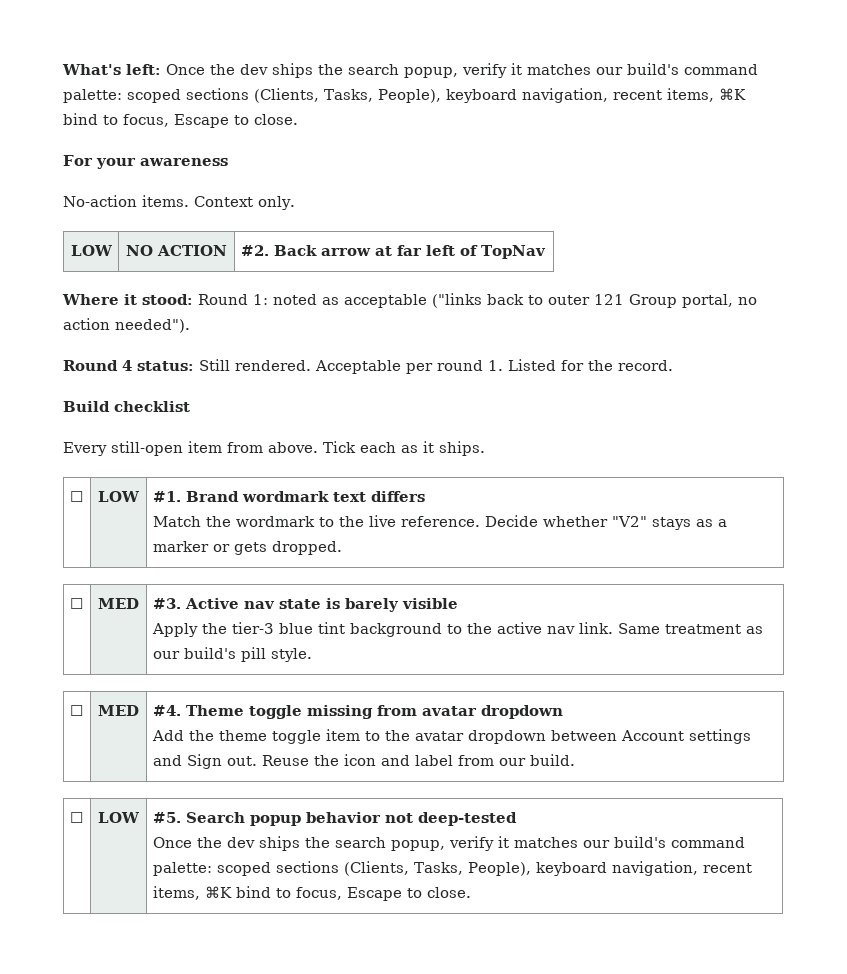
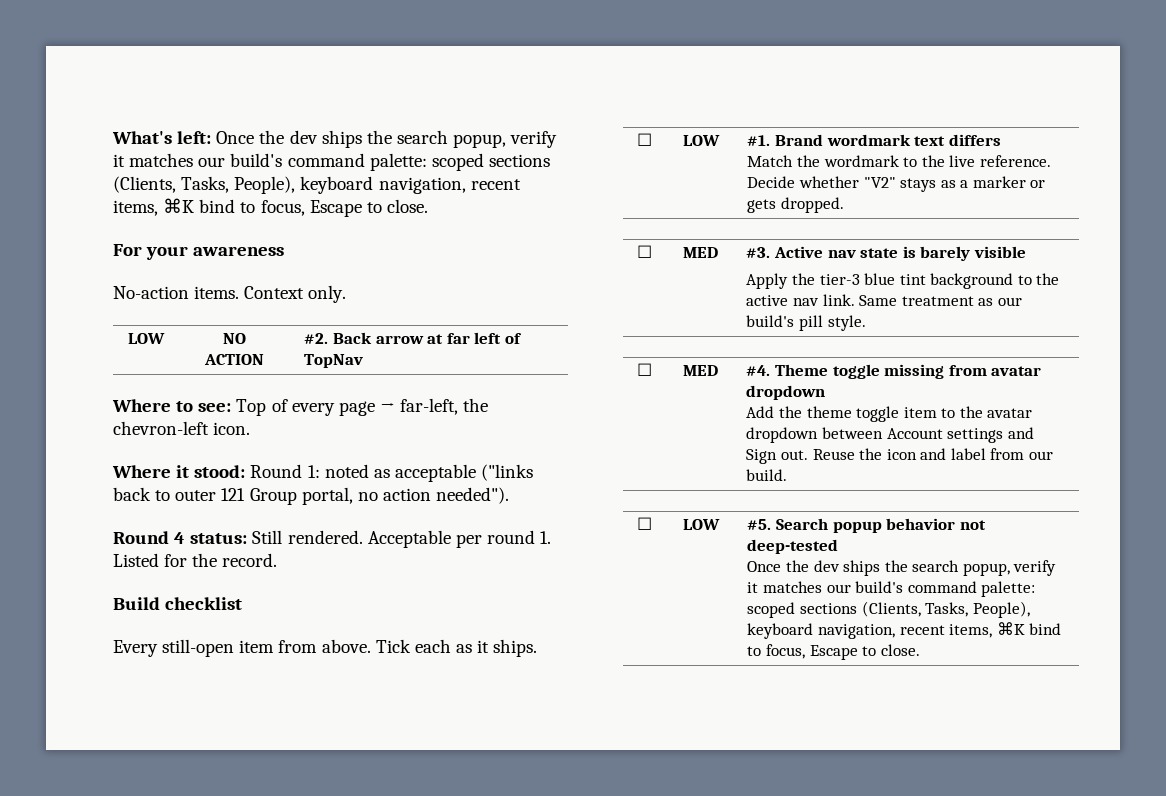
+ Where to see: Top of every page → far-left, the chevron-left icon.

